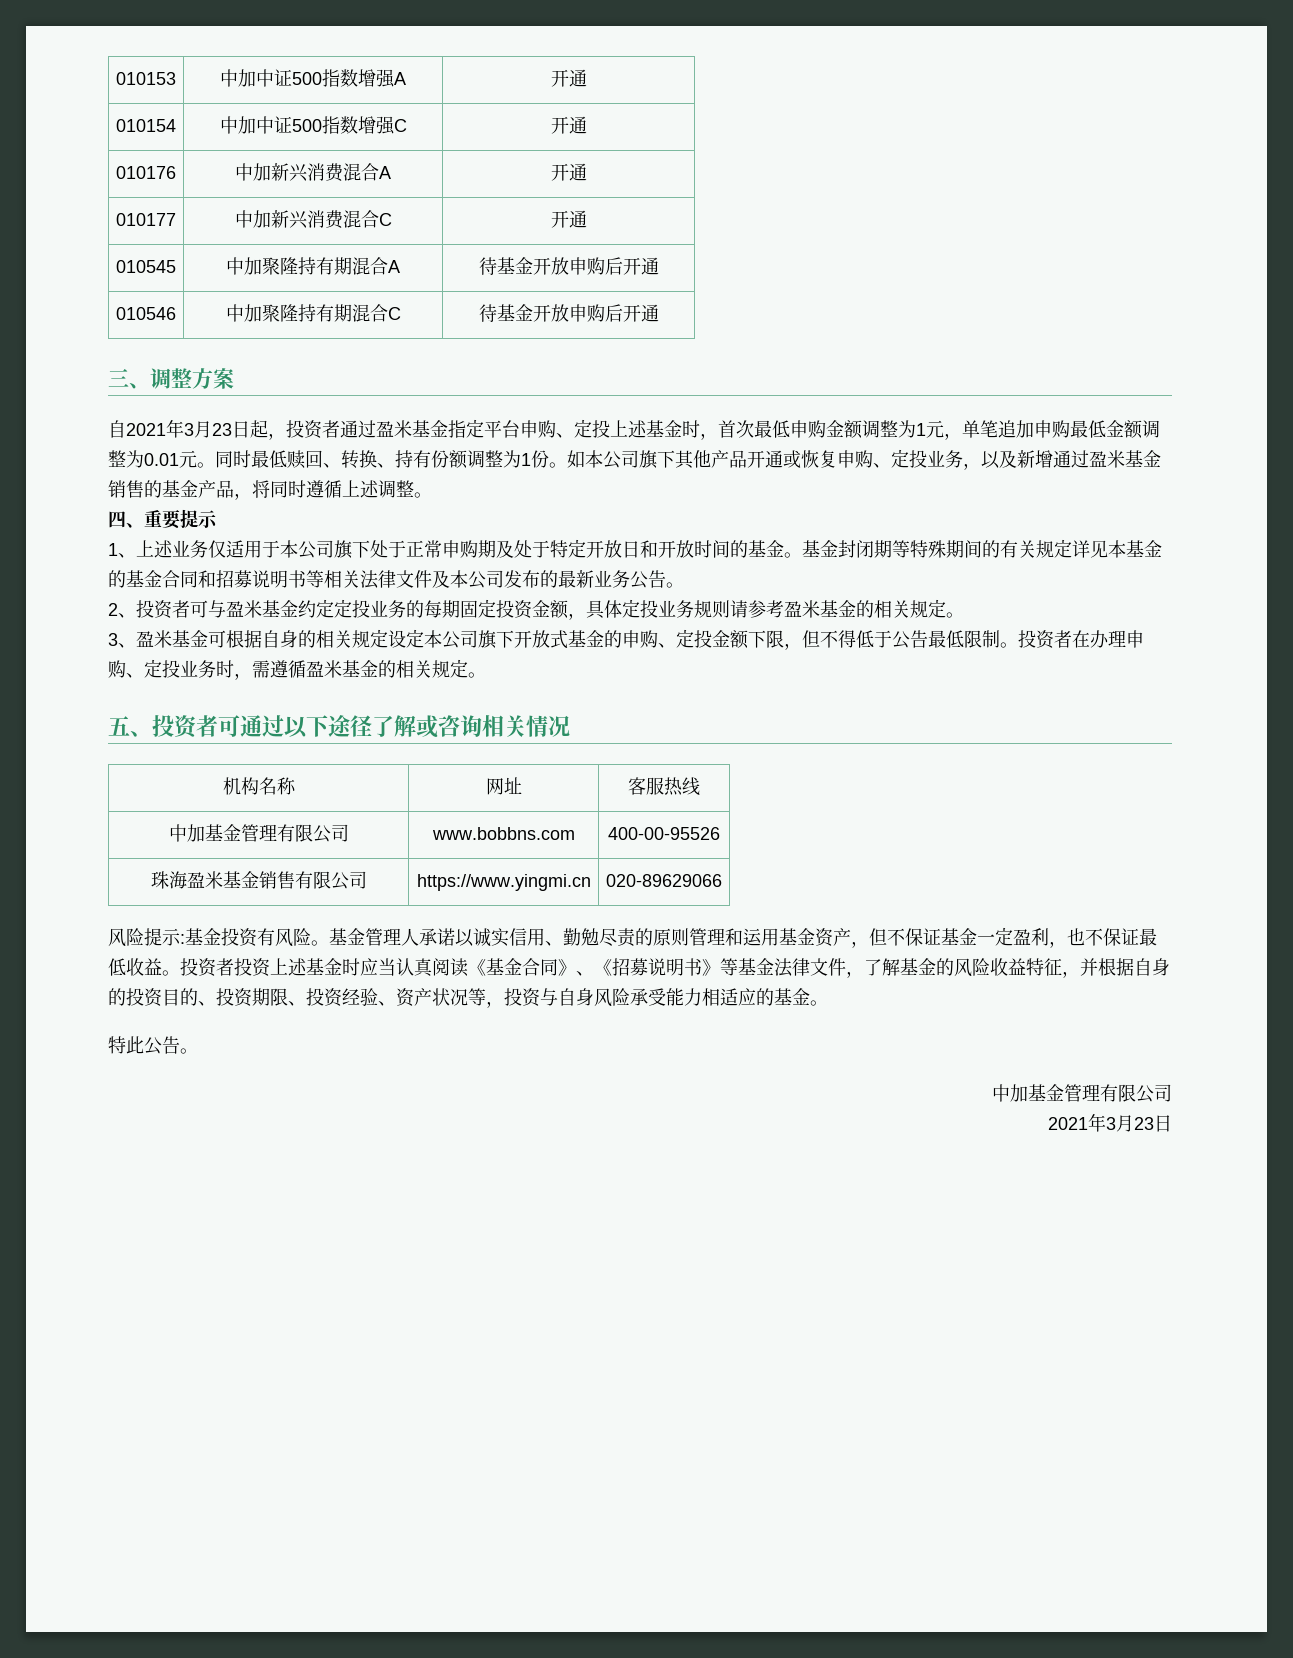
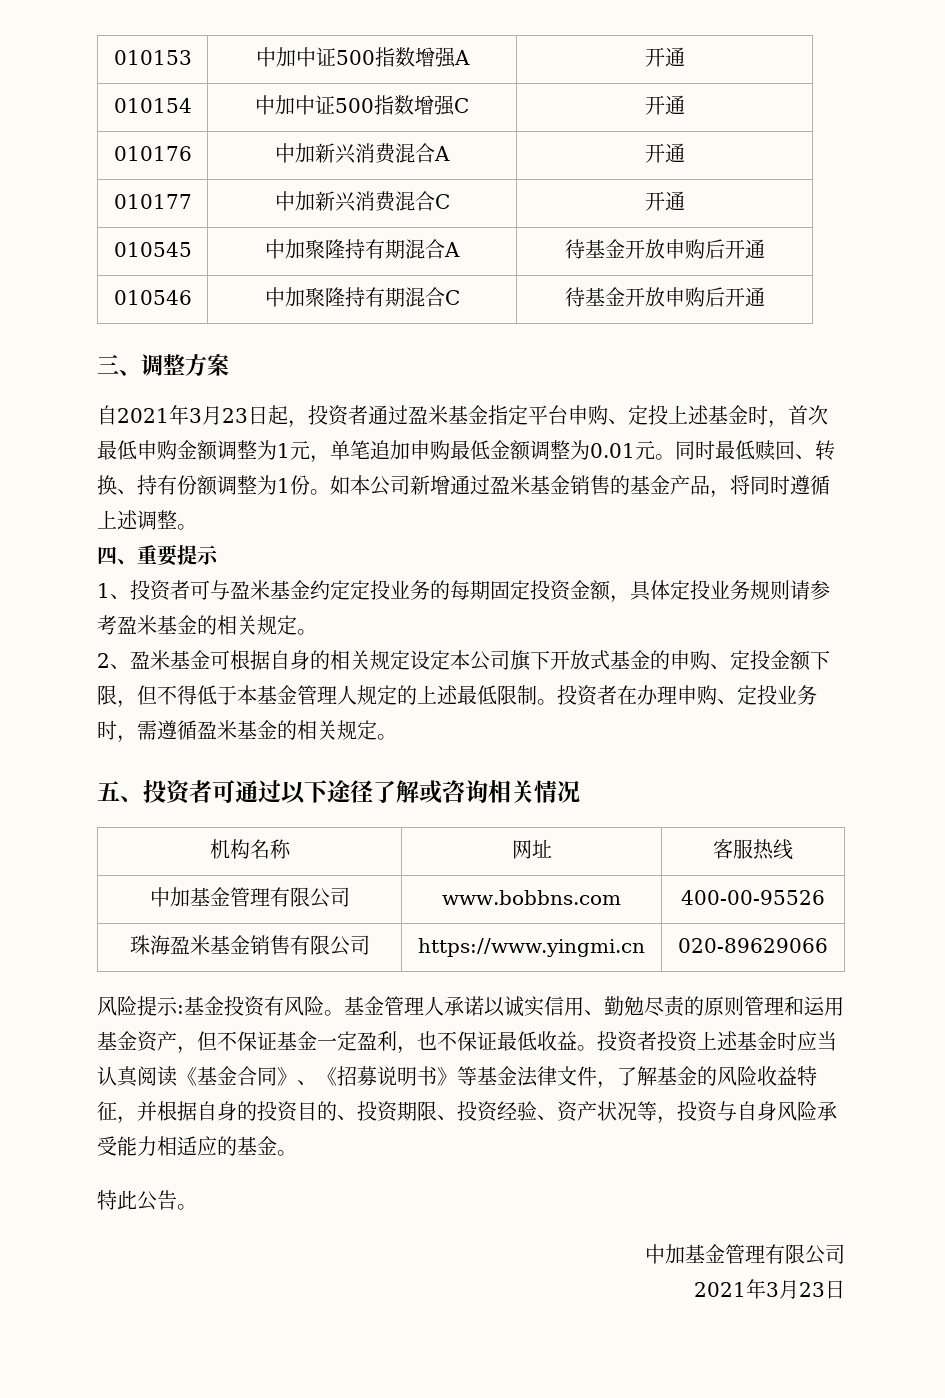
- 如本公司旗下其他产品开通或恢复申购、定投业务，以及新增通过盈米基金销售的基金产品，将同时遵循上述调整。
+ 如本公司新增通过盈米基金销售的基金产品，将同时遵循上述调整。
- 1、上述业务仅适用于本公司旗下处于正常申购期及处于特定开放日和开放时间的基金。基金封闭期等特殊期间的有关规定详见本基金的基金合同和招募说明书等相关法律文件及本公司发布的最新业务公告。
- 2、投资者可与盈米基金约定定投业务的每期固定投资金额，具体定投业务规则请参考盈米基金的相关规定。
+ 1、投资者可与盈米基金约定定投业务的每期固定投资金额，具体定投业务规则请参考盈米基金的相关规定。
- 3、盈米基金可根据自身的相关规定设定本公司旗下开放式基金的申购、定投金额下限，但不得低于公告最低限制。
+ 2、盈米基金可根据自身的相关规定设定本公司旗下开放式基金的申购、定投金额下限，但不得低于本基金管理人规定的上述最低限制。

